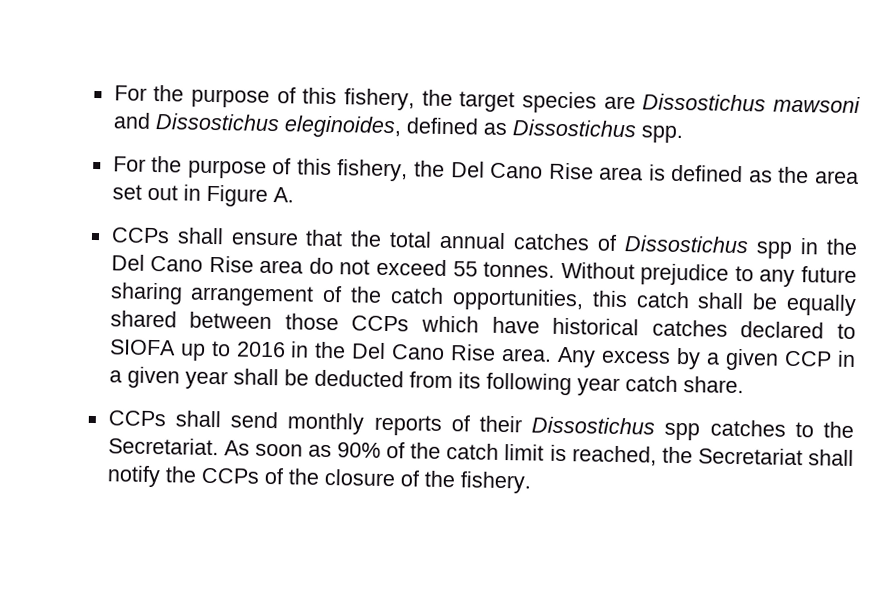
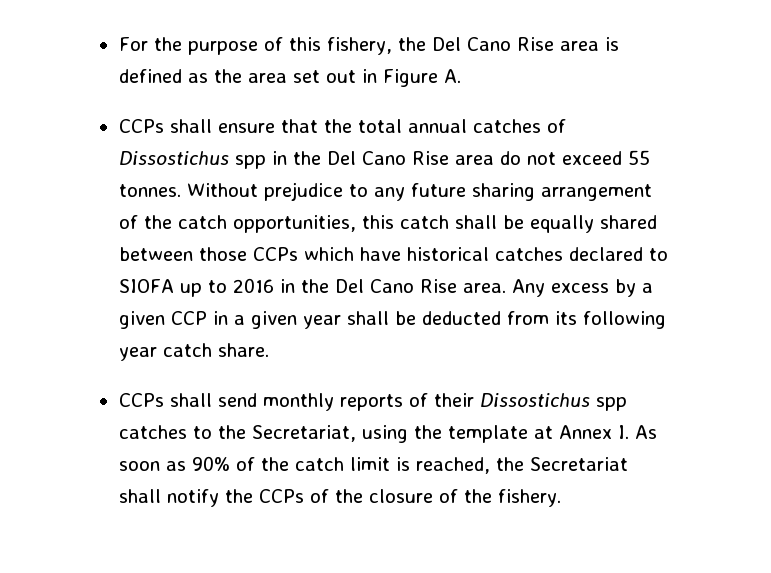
- For the purpose of this fishery, the target species are Dissostichus mawsoni and Dissostichus eleginoides, defined as Dissostichus spp.
- CCPs shall send monthly reports of their Dissostichus spp catches to the Secretariat. As soon as 90% of the catch limit is reached, the Secretariat shall notify the CCPs of the closure of the fishery.
+ CCPs shall send monthly reports of their Dissostichus spp catches to the Secretariat, using the template at Annex I. As soon as 90% of the catch limit is reached, the Secretariat shall notify the CCPs of the closure of the fishery.

